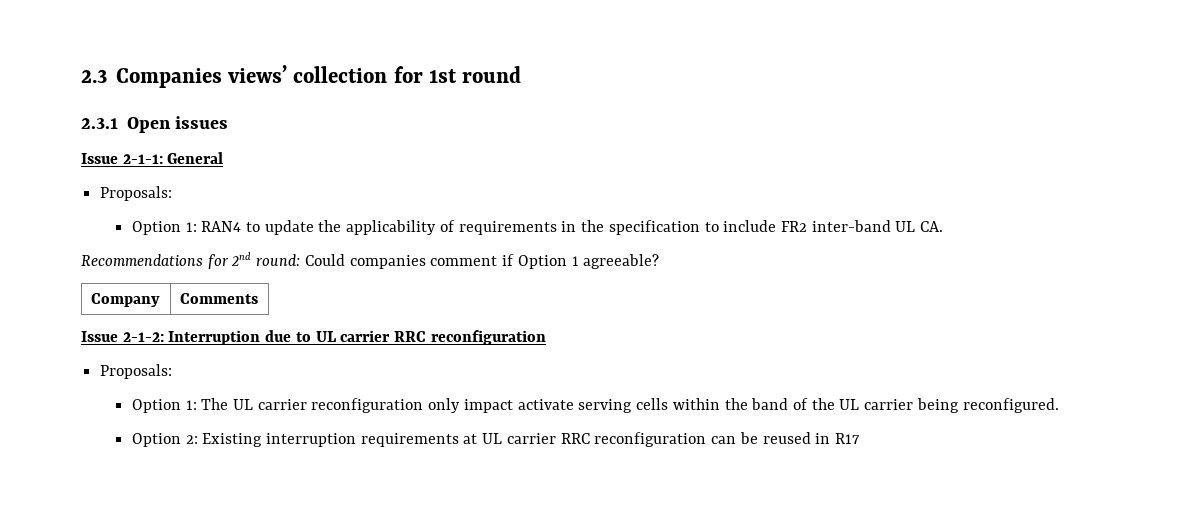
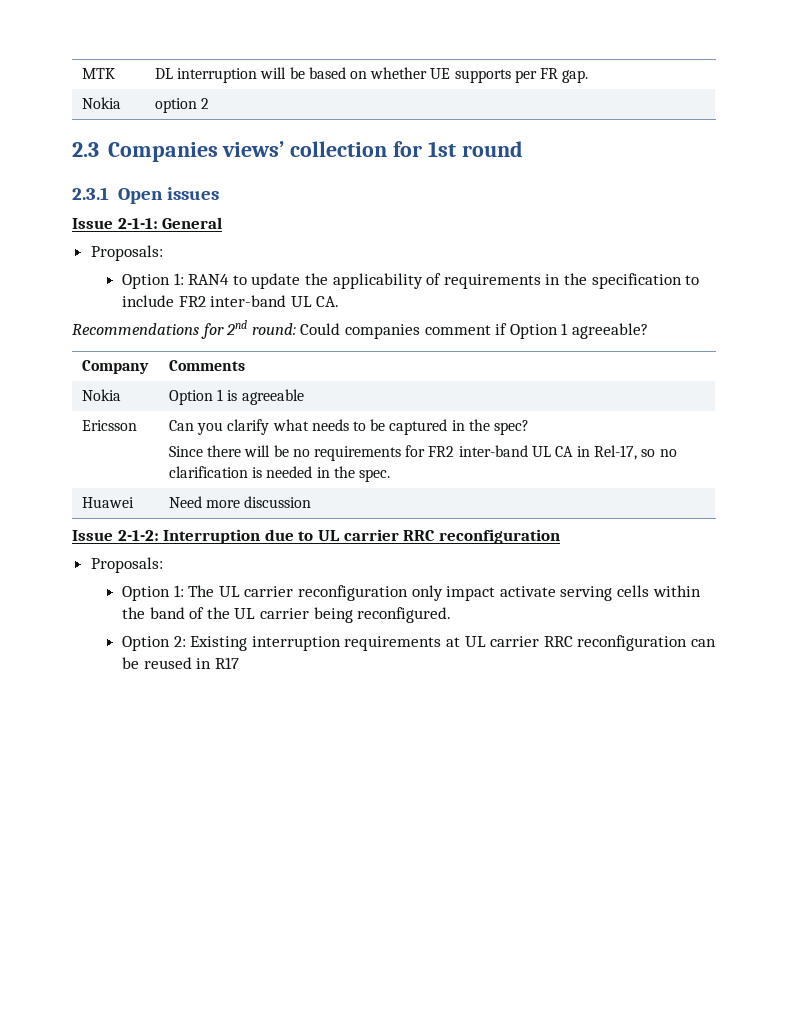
+ MTK | DL interruption will be based on whether UE supports per FR gap.
+ Nokia | option 2
+ Nokia | Option 1 is agreeable
+ Ericsson | Can you clarify what needs to be captured in the spec?
+ Since there will be no requirements for FR2 inter-band UL CA in Rel-17, so no clarification is needed in the spec.
+ Huawei | Need more discussion

